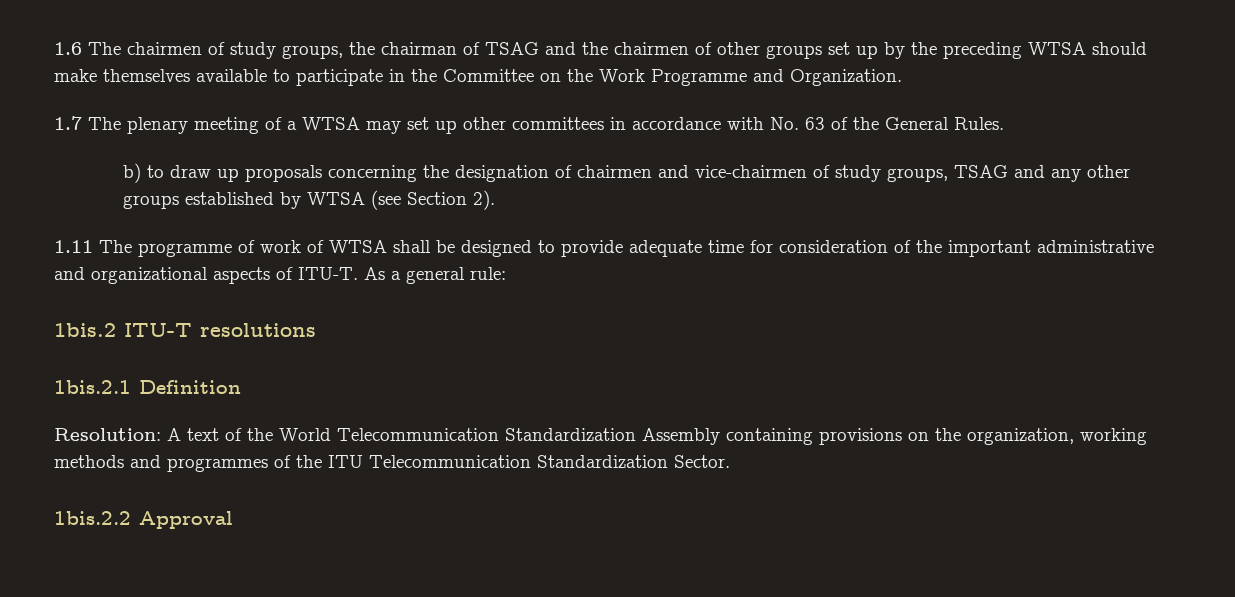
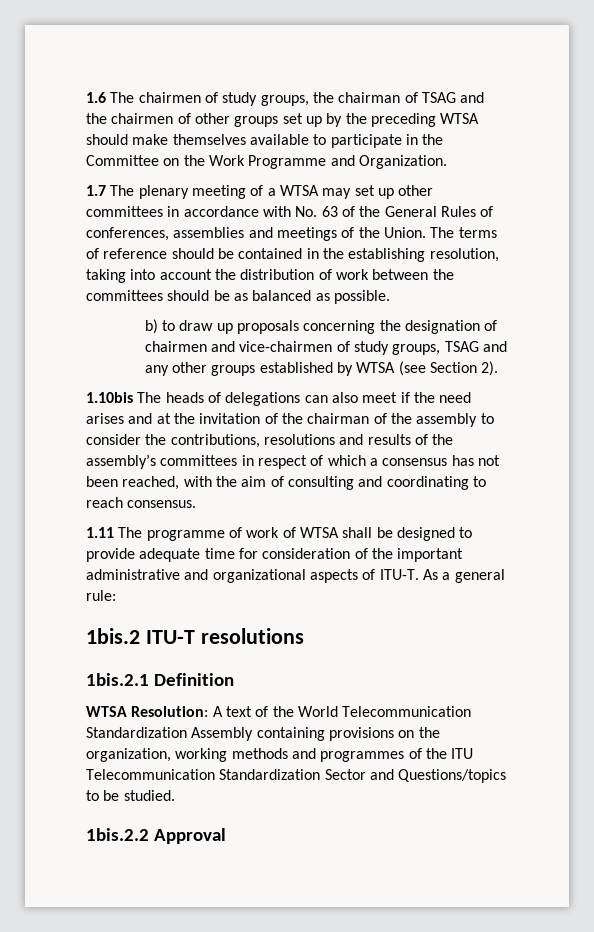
- 1.7 The plenary meeting of a WTSA may set up other committees in accordance with No. 63 of the General Rules.
+ 1.7 The plenary meeting of a WTSA may set up other committees in accordance with No. 63 of the General Rules of conferences, assemblies and meetings of the Union. The terms of reference should be contained in the establishing resolution, taking into account the distribution of work between the committees should be as balanced as possible.
+ 1.10bis The heads of delegations can also meet if the need arises and at the invitation of the chairman of the assembly to consider the contributions, resolutions and results of the assembly’s committees in respect of which a consensus has not been reached, with the aim of consulting and coordinating to reach consensus.
- Resolution: A text of the World Telecommunication Standardization Assembly containing provisions on the organization, working methods and programmes of the ITU Telecommunication Standardization Sector.
+ WTSA Resolution: A text of the World Telecommunication Standardization Assembly containing provisions on the organization, working methods and programmes of the ITU Telecommunication Standardization Sector and Questions/topics to be studied.

